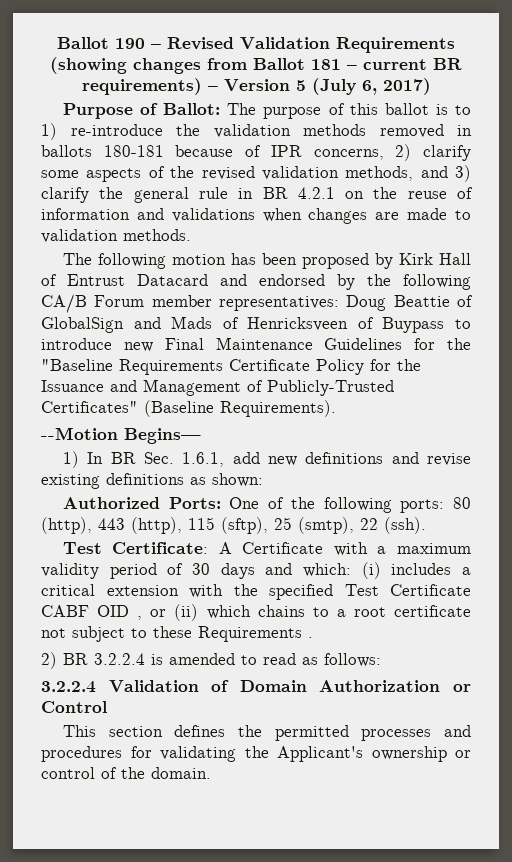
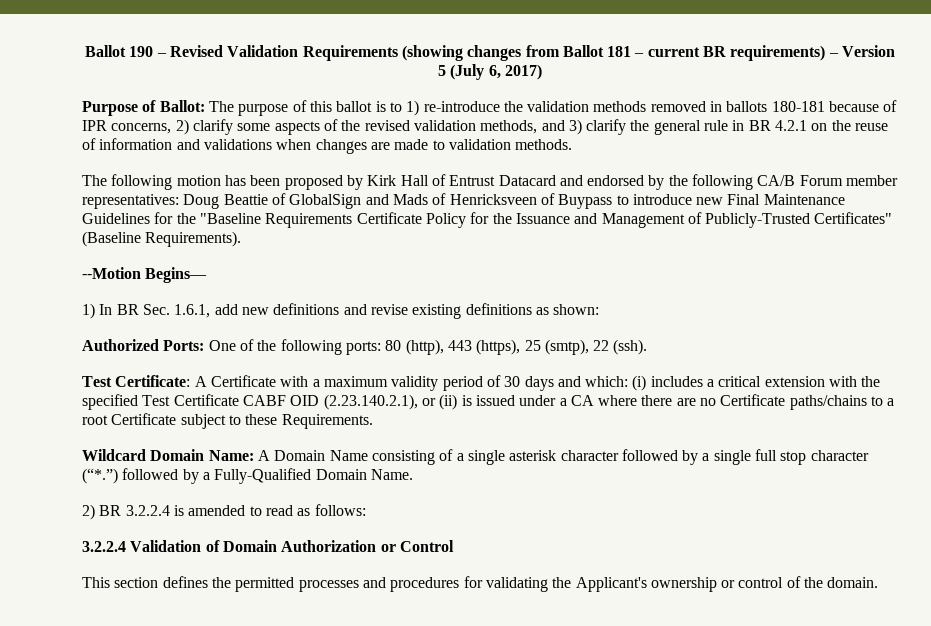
- Authorized Ports: One of the following ports: 80 (http), 443 (http), 115 (sftp), 25 (smtp), 22 (ssh).
+ Authorized Ports: One of the following ports: 80 (http), 443 (https), 25 (smtp), 22 (ssh).
- Test Certificate: A Certificate with a maximum validity period of 30 days and which: (i) includes a critical extension with the specified Test Certificate CABF OID , or (ii) which chains to a root certificate not subject to these Requirements .
+ Test Certificate: A Certificate with a maximum validity period of 30 days and which: (i) includes a critical extension with the specified Test Certificate CABF OID (2.23.140.2.1), or (ii) is issued under a CA where there are no Certificate paths/chains to a root Certificate subject to these Requirements.
+ Wildcard Domain Name: A Domain Name consisting of a single asterisk character followed by a single full stop character (“*.”) followed by a Fully-Qualified Domain Name.

